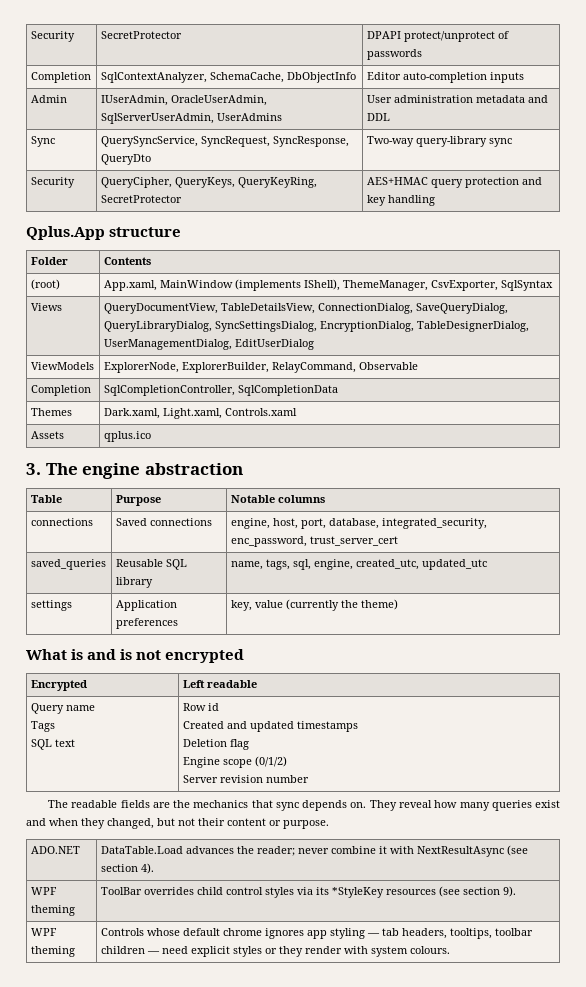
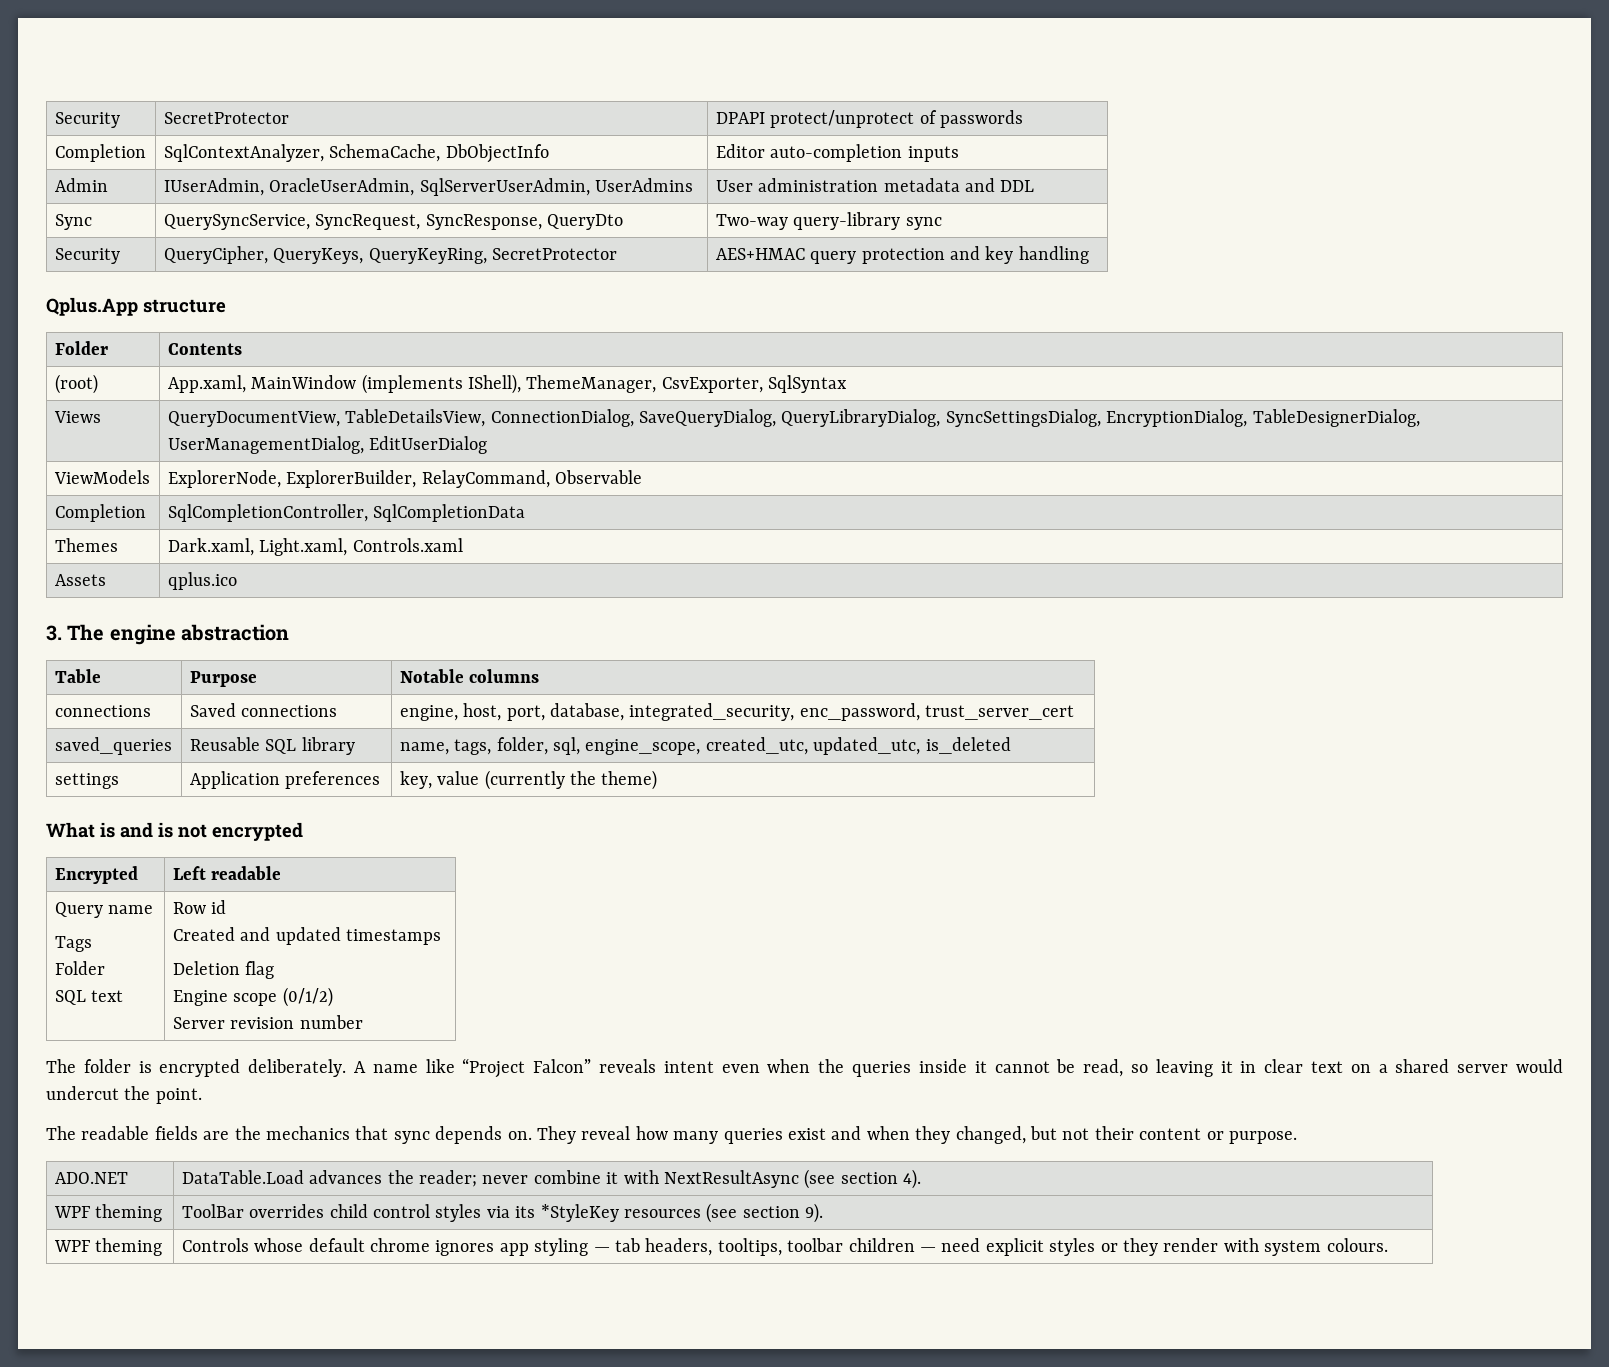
- saved_queries | Reusable SQL library | name, tags, sql, engine, created_utc, updated_utc
+ saved_queries | Reusable SQL library | name, tags, folder, sql, engine_scope, created_utc, updated_utc, is_deleted
  Query name
  Tags
+ Folder
+ The folder is encrypted deliberately. A name like “Project Falcon” reveals intent even when the queries inside it cannot be read, so leaving it in clear text on a shared server would undercut the point.

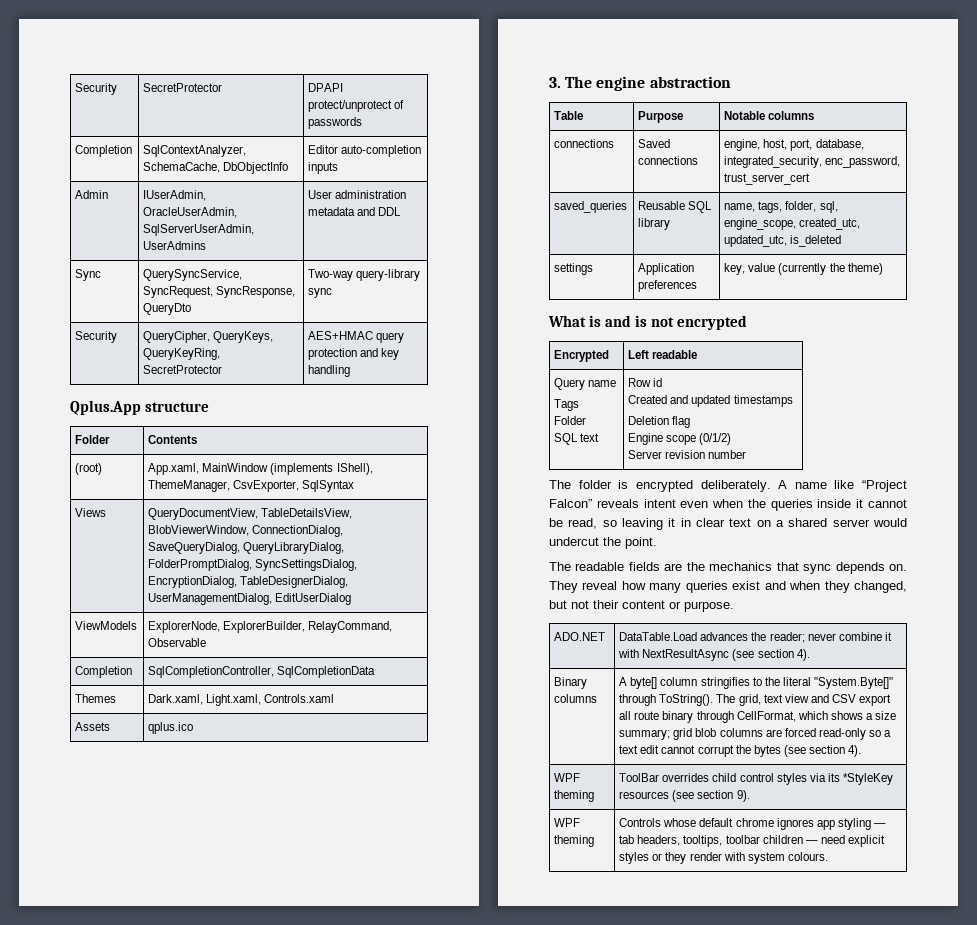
- Views | QueryDocumentView, TableDetailsView, ConnectionDialog, SaveQueryDialog, QueryLibraryDialog, SyncSettingsDialog, EncryptionDialog, TableDesignerDialog, UserManagementDialog, EditUserDialog
+ Views | QueryDocumentView, TableDetailsView, BlobViewerWindow, ConnectionDialog, SaveQueryDialog, QueryLibraryDialog, FolderPromptDialog, SyncSettingsDialog, EncryptionDialog, TableDesignerDialog, UserManagementDialog, EditUserDialog
+ Binary columns | A byte[] column stringifies to the literal "System.Byte[]" through ToString(). The grid, text view and CSV export all route binary through CellFormat, which shows a size summary; grid blob columns are forced read-only so a text edit cannot corrupt the bytes (see section 4).

